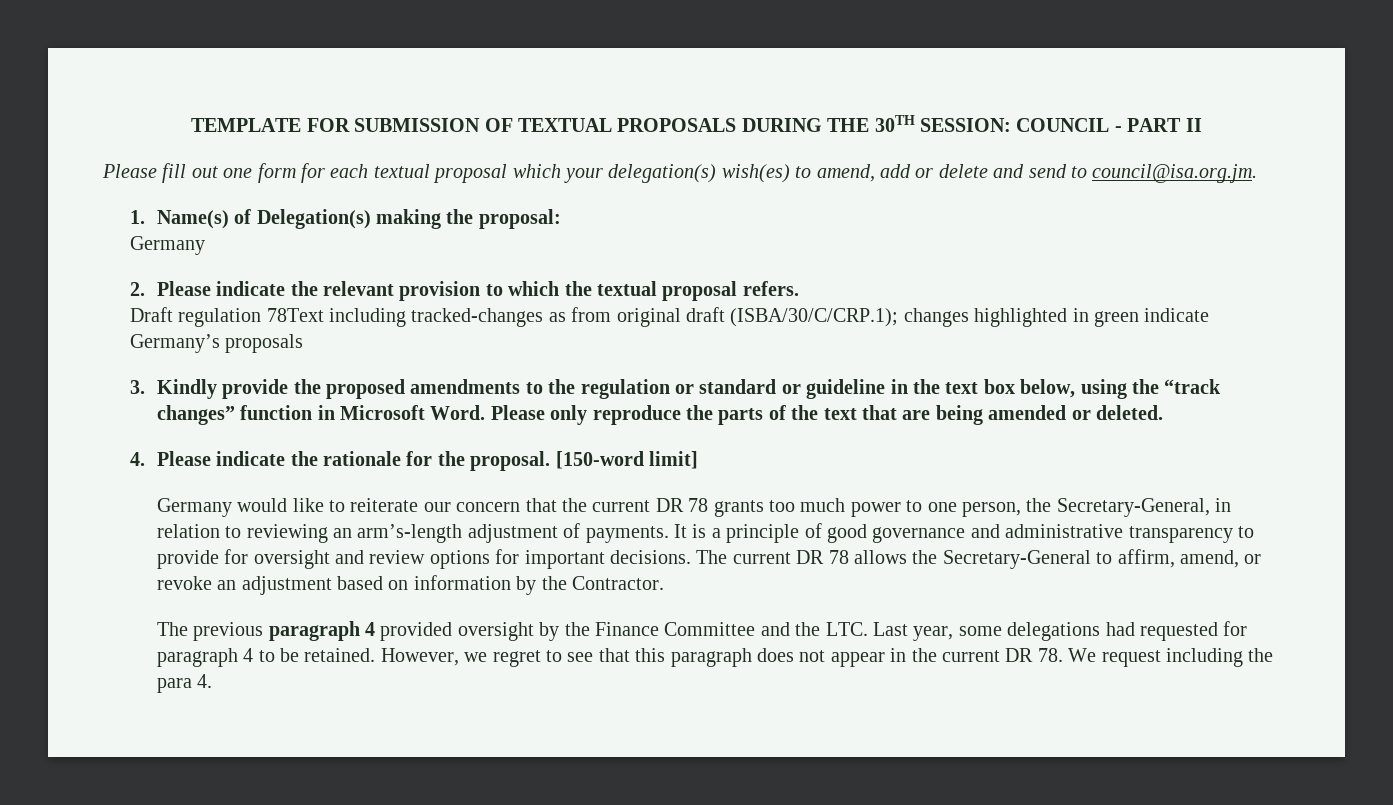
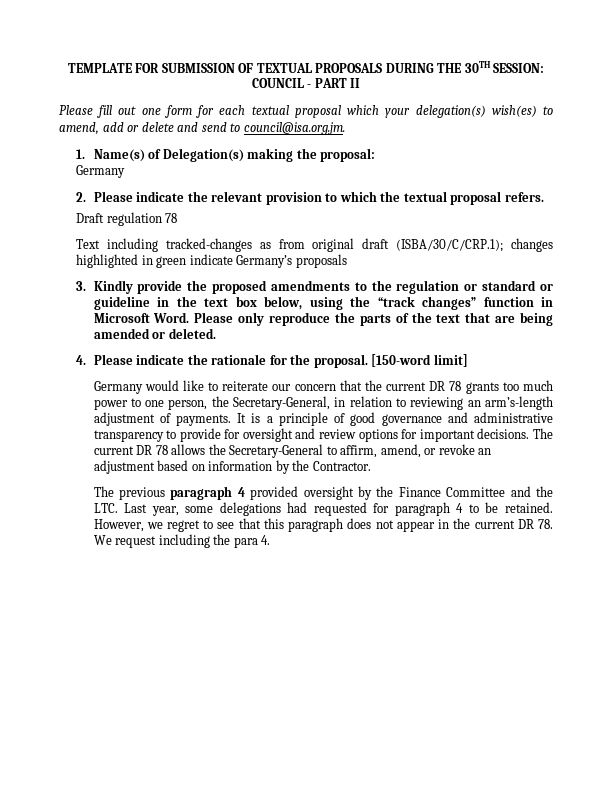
- Draft regulation 78Text including tracked-changes as from original draft (ISBA/30/C/CRP.1); changes highlighted in green indicate Germany’s proposals
+ Draft regulation 78
+ Text including tracked-changes as from original draft (ISBA/30/C/CRP.1); changes highlighted in green indicate Germany’s proposals

